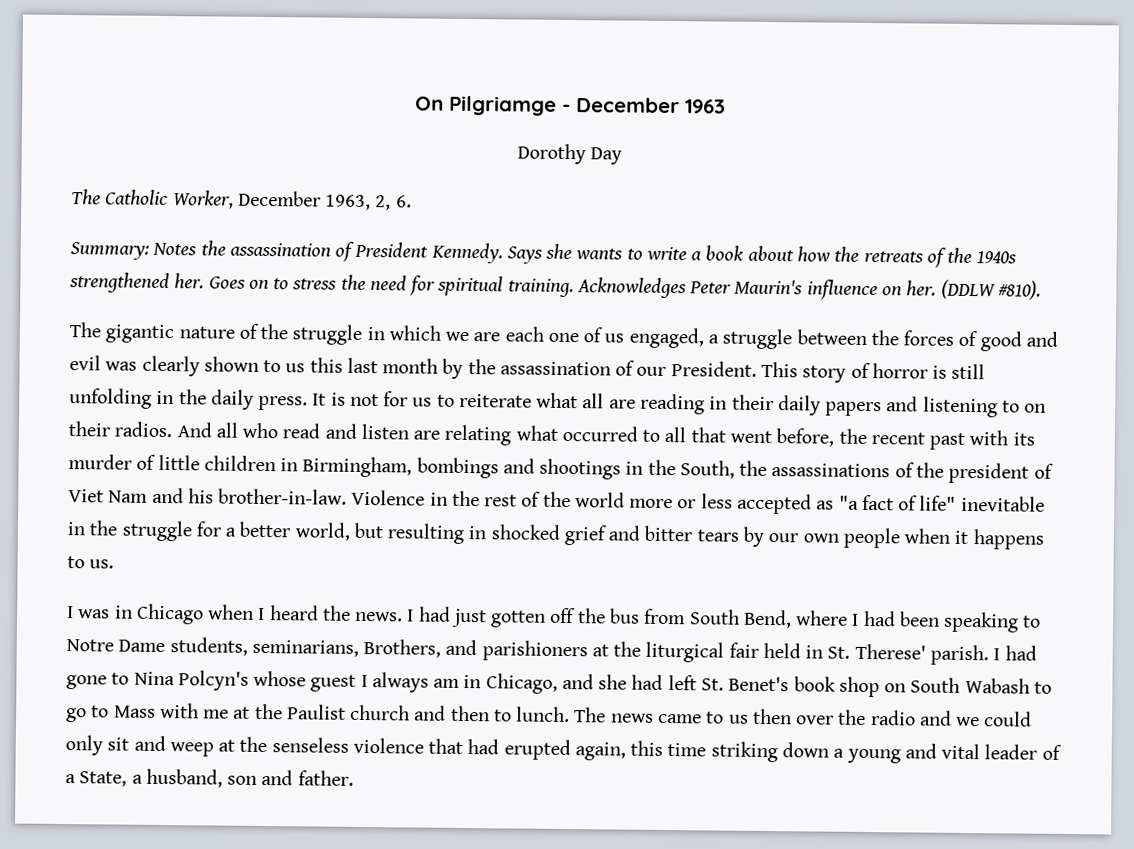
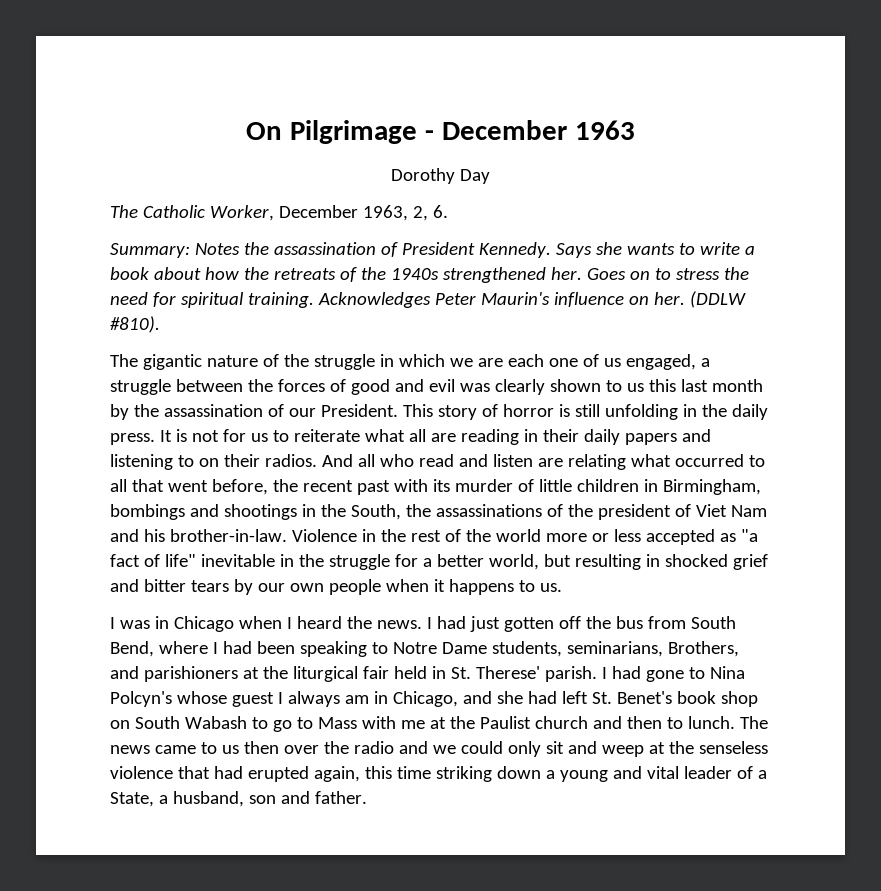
- On Pilgriamge - December 1963
+ On Pilgrimage - December 1963

